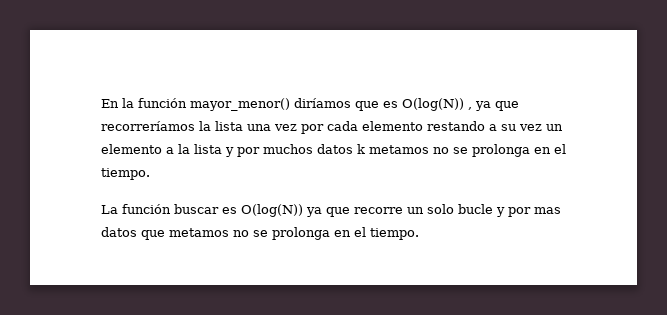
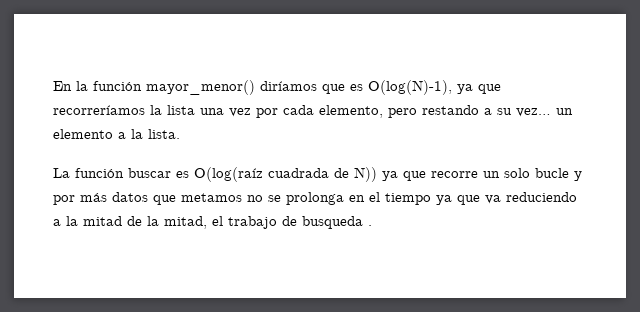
- En la función mayor_menor() diríamos que es O(log(N)) , ya que recorreríamos la lista una vez por cada elemento restando a su vez un elemento a la lista y por muchos datos k metamos no se prolonga en el tiempo.
+ En la función mayor_menor() diríamos que es O(log(N)-1), ya que recorreríamos la lista una vez por cada elemento, pero restando a su vez… un elemento a la lista.
- La función buscar es O(log(N)) ya que recorre un solo bucle y por mas datos que metamos no se prolonga en el tiempo.
+ La función buscar es O(log(raíz cuadrada de N)) ya que recorre un solo bucle y por más datos que metamos no se prolonga en el tiempo ya que va reduciendo a la mitad de la mitad, el trabajo de busqueda .

